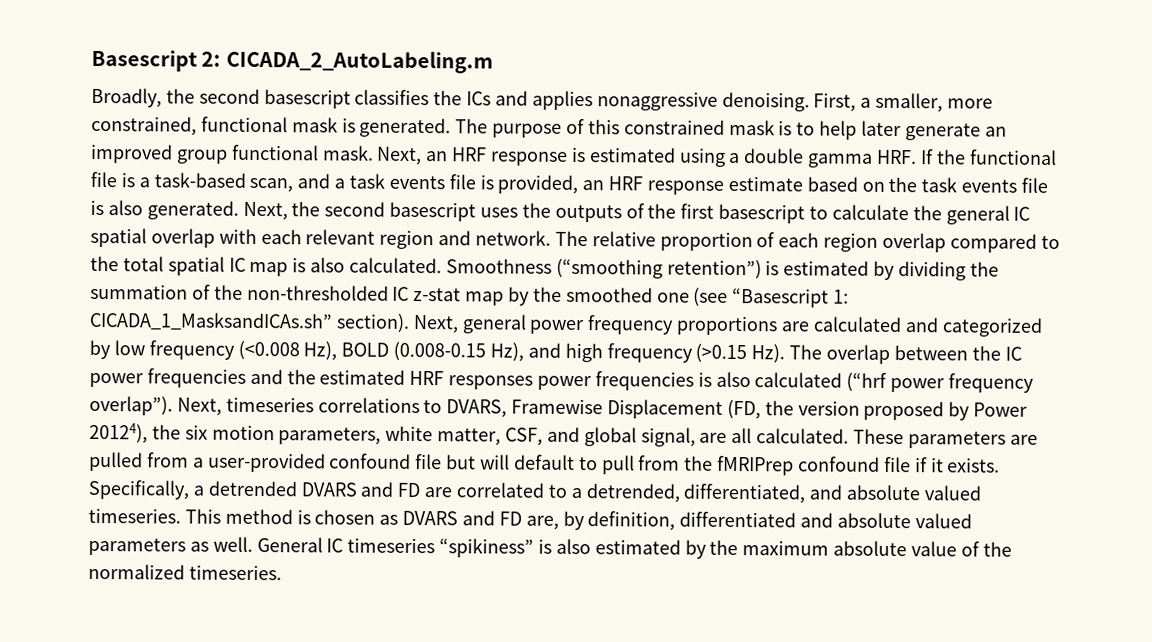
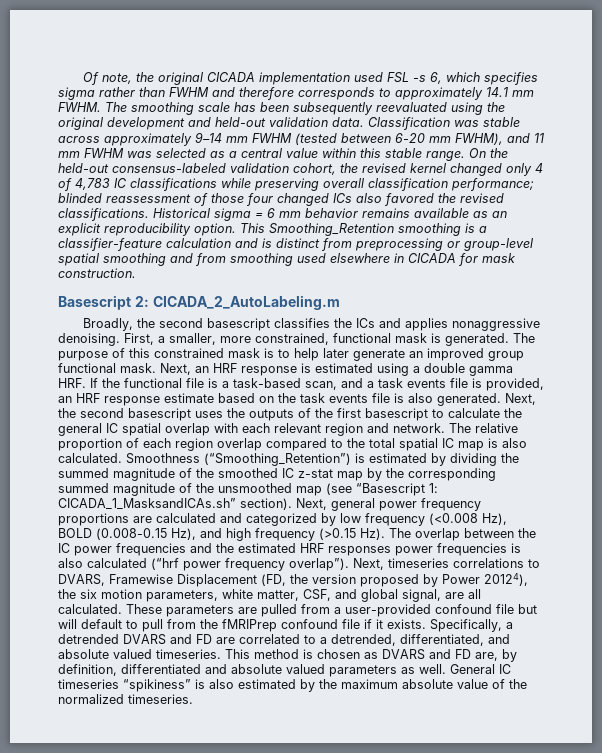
+ Of note, the original CICADA implementation used FSL -s 6, which specifies sigma rather than FWHM and therefore corresponds to approximately 14.1 mm FWHM. The smoothing scale has been subsequently reevaluated using the original development and held-out validation data. Classification was stable across approximately 9–14 mm FWHM (tested between 6-20 mm FWHM), and 11 mm FWHM was selected as a central value within this stable range. On the held-out consensus-labeled validation cohort, the revised kernel changed only 4 of 4,783 IC classifications while preserving overall classification performance; blinded reassessment of those four changed ICs also favored the revised classifications. Historical sigma = 6 mm behavior remains available as an explicit reproducibility option. This Smoothing_Retention smoothing is a classifier-feature calculation and is distinct from preprocessing or group-level spatial smoothing and from smoothing used elsewhere in CICADA for mask construction.
- Smoothness (“smoothing retention”) is estimated by dividing the summation of the non-thresholded IC z-stat map by the smoothed one (see “Basescript 1: CICADA_1_MasksandICAs.sh” section).
+ Smoothness (“Smoothing_Retention”) is estimated by dividing the summed magnitude of the smoothed IC z-stat map by the corresponding summed magnitude of the unsmoothed map (see “Basescript 1: CICADA_1_MasksandICAs.sh” section).

